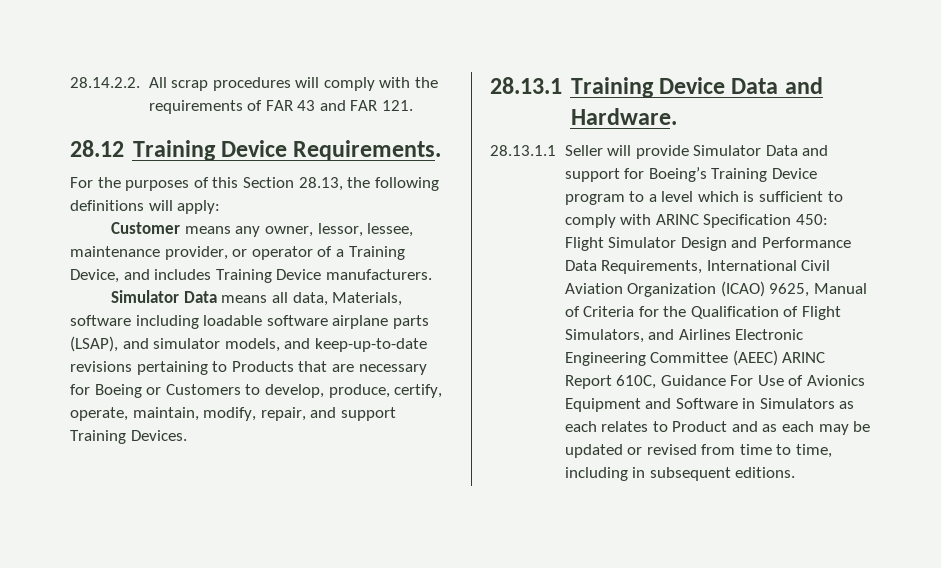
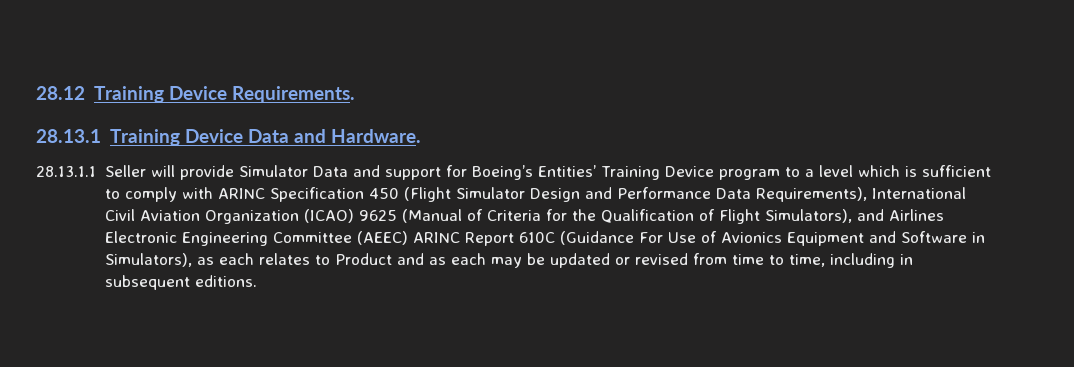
- 28.14.2.2. All scrap procedures will comply with the requirements of FAR 43 and FAR 121.
  28.12 Training Device Requirements.
- For the purposes of this Section 28.13, the following definitions will apply:
- Customer means any owner, lessor, lessee, maintenance provider, or operator of a Training Device, and includes Training Device manufacturers.
- Simulator Data means all data, Materials, software including loadable software airplane parts (LSAP), and simulator models, and keep-up-to-date revisions pertaining to Products that are necessary for Boeing or Customers to develop, produce, certify, operate, maintain, modify, repair, and support Training Devices.
- 28.13.1.1 Seller will provide Simulator Data and support for Boeing’s Training Device program to a level which is sufficient to comply with ARINC Specification 450: Flight Simulator Design and Performance Data Requirements, International Civil Aviation Organization (ICAO) 9625, Manual of Criteria for the Qualification of Flight Simulators, and Airlines Electronic Engineering Committee (AEEC) ARINC Report 610C, Guidance For Use of Avionics Equipment and Software in Simulators as each relates to Product and as each may be updated or revised from time to time, including in subsequent editions.
+ 28.13.1.1 Seller will provide Simulator Data and support for Boeing’s Entities’ Training Device program to a level which is sufficient to comply with ARINC Specification 450 (Flight Simulator Design and Performance Data Requirements), International Civil Aviation Organization (ICAO) 9625 (Manual of Criteria for the Qualification of Flight Simulators), and Airlines Electronic Engineering Committee (AEEC) ARINC Report 610C (Guidance For Use of Avionics Equipment and Software in Simulators), as each relates to Product and as each may be updated or revised from time to time, including in subsequent editions.

